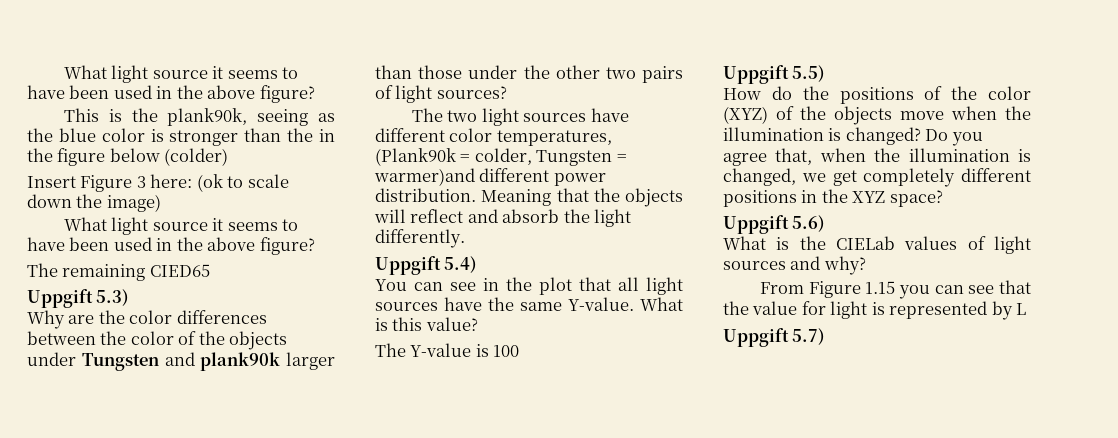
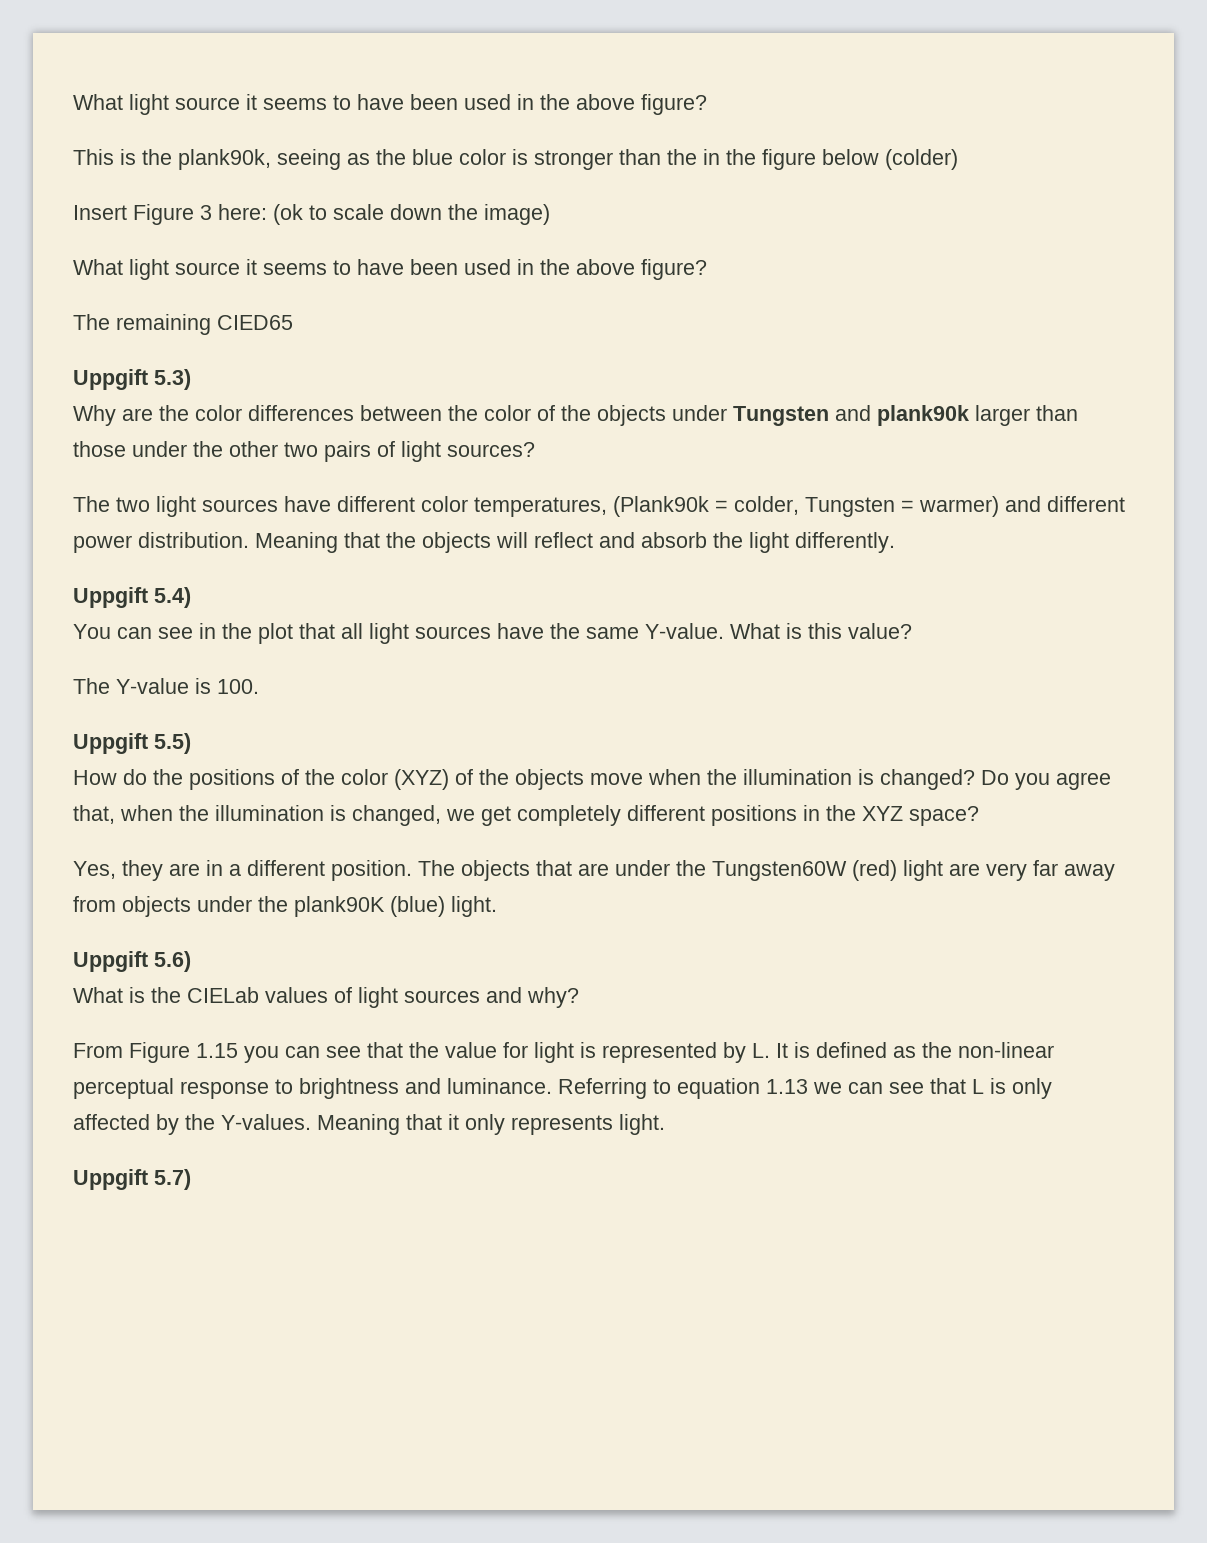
- The two light sources have different color temperatures, (Plank90k = colder, Tungsten = warmer)and different power distribution.
+ The two light sources have different color temperatures, (Plank90k = colder, Tungsten = warmer) and different power distribution.
- The Y-value is 100
+ The Y-value is 100.
+ Yes, they are in a different position. The objects that are under the Tungsten60W (red) light are very far away from objects under the plank90K (blue) light.
- From Figure 1.15 you can see that the value for light is represented by L
+ From Figure 1.15 you can see that the value for light is represented by L. It is defined as the non-linear perceptual response to brightness and luminance. Referring to equation 1.13 we can see that L is only affected by the Y-values. Meaning that it only represents light.

